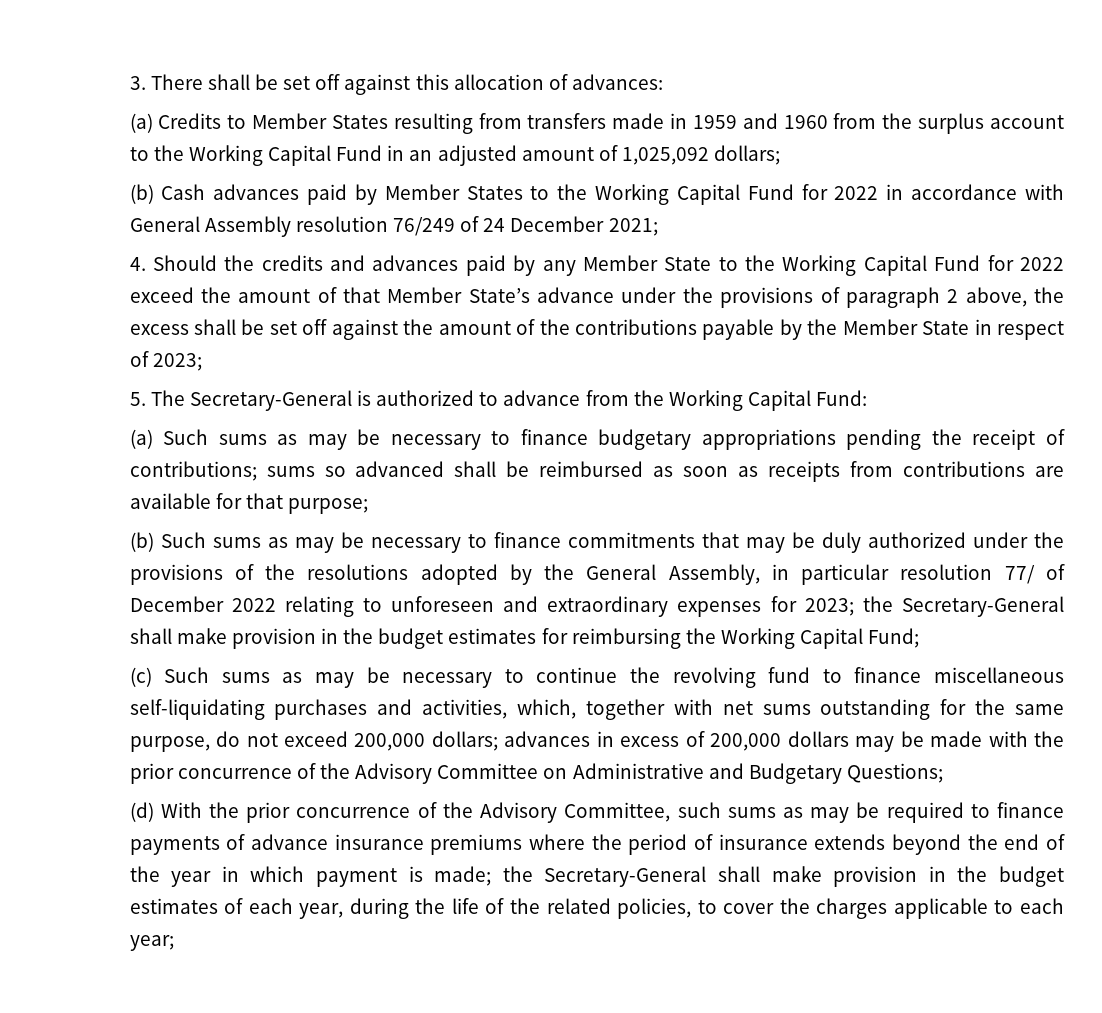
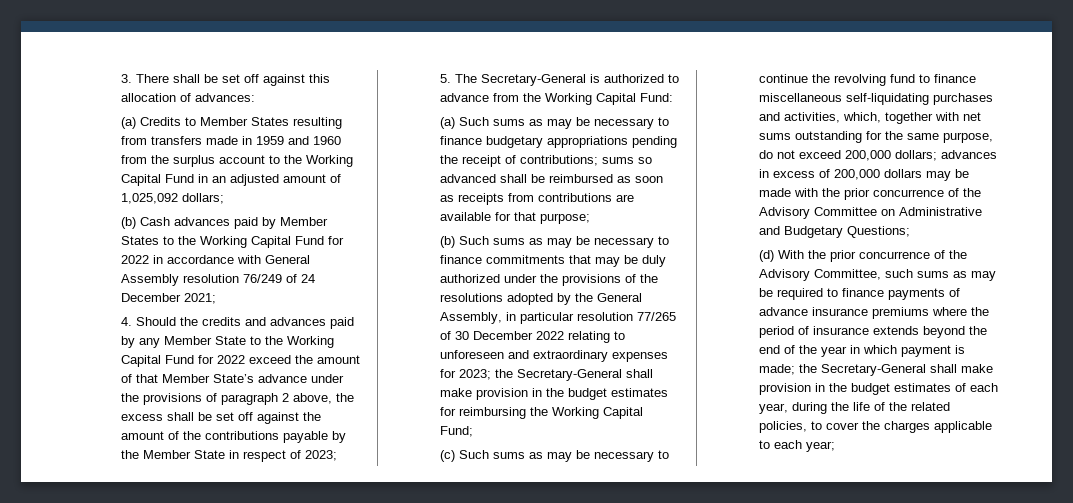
- (b) Such sums as may be necessary to finance commitments that may be duly authorized under the provisions of the resolutions adopted by the General Assembly, in particular resolution 77/ of December 2022 relating to unforeseen and extraordinary expenses for 2023; the Secretary-General shall make provision in the budget estimates for reimbursing the Working Capital Fund;
+ (b) Such sums as may be necessary to finance commitments that may be duly authorized under the provisions of the resolutions adopted by the General Assembly, in particular resolution 77/265 of 30 December 2022 relating to unforeseen and extraordinary expenses for 2023; the Secretary-General shall make provision in the budget estimates for reimbursing the Working Capital Fund;

